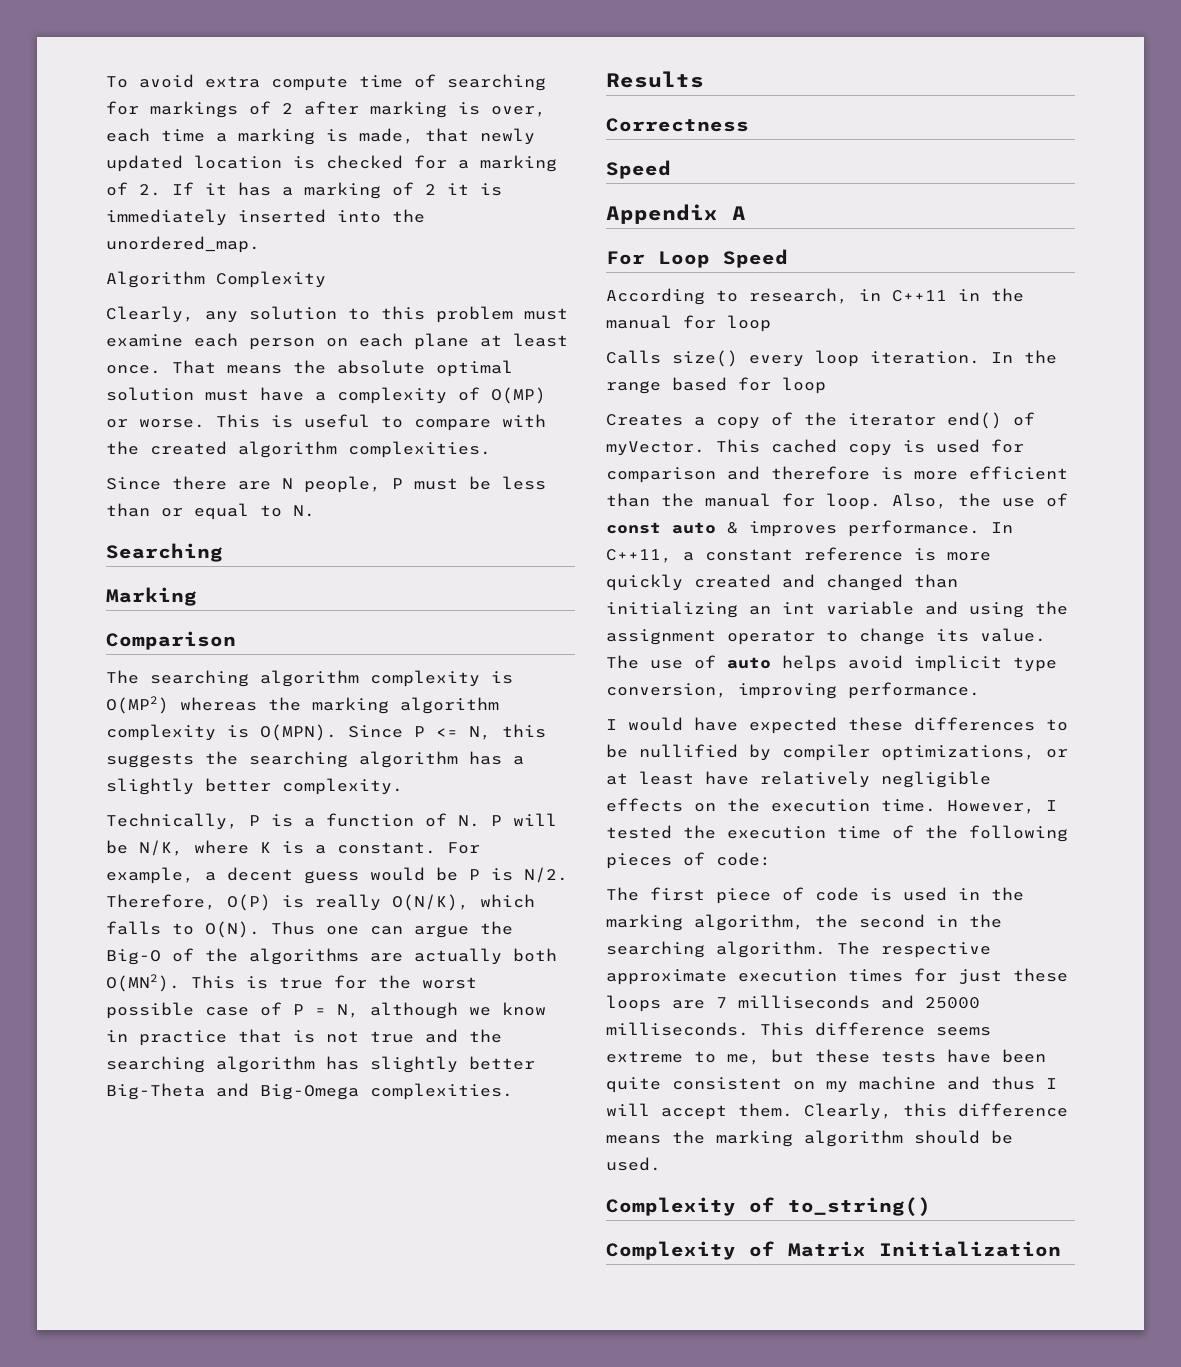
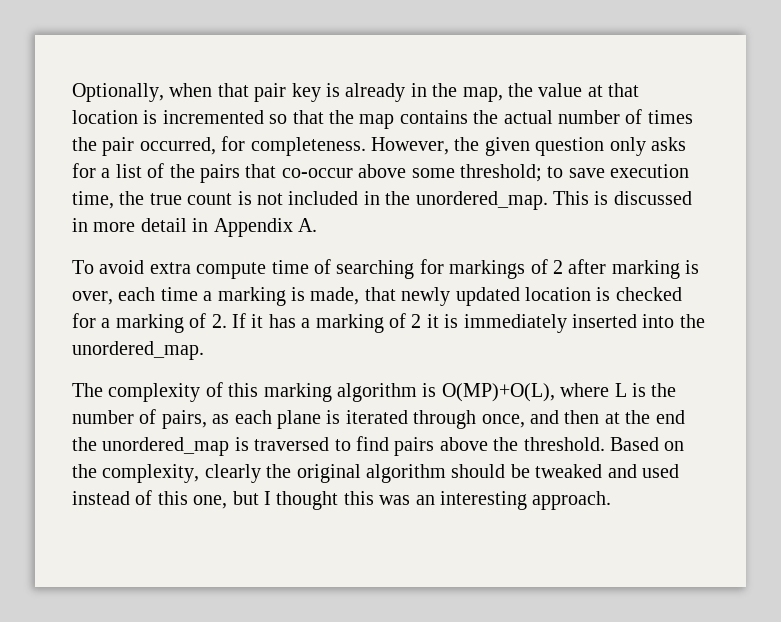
+ Optionally, when that pair key is already in the map, the value at that location is incremented so that the map contains the actual number of times the pair occurred, for completeness. However, the given question only asks for a list of the pairs that co-occur above some threshold; to save execution time, the true count is not included in the unordered_map. This is discussed in more detail in Appendix A.
- Algorithm Complexity
- Clearly, any solution to this problem must examine each person on each plane at least once. That means the absolute optimal solution must have a complexity of O(MP) or worse. This is useful to compare with the created algorithm complexities.
- Since there are N people, P must be less than or equal to N.
- Searching
- Marking
- Comparison
- The searching algorithm complexity is O(MP2) whereas the marking algorithm complexity is O(MPN). Since P <= N, this suggests the searching algorithm has a slightly better complexity.
- Technically, P is a function of N. P will be N/K, where K is a constant. For example, a decent guess would be P is N/2. Therefore, O(P) is really O(N/K), which falls to O(N). Thus one can argue the Big-O of the algorithms are actually both O(MN2). This is true for the worst possible case of P = N, although we know in practice that is not true and the searching algorithm has slightly better Big-Theta and Big-Omega complexities.
- Results
- Correctness
- Speed
- Appendix A
- For Loop Speed
- According to research, in C++11 in the manual for loop
- Calls size() every loop iteration. In the range based for loop
- Creates a copy of the iterator end() of myVector. This cached copy is used for comparison and therefore is more efficient than the manual for loop. Also, the use of const auto & improves performance. In C++11, a constant reference is more quickly created and changed than initializing an int variable and using the assignment operator to change its value. The use of auto helps avoid implicit type conversion, improving performance.
- I would have expected these differences to be nullified by compiler optimizations, or at least have relatively negligible effects on the execution time. However, I tested the execution time of the following pieces of code:
- The first piece of code is used in the marking algorithm, the second in the searching algorithm. The respective approximate execution times for just these loops are 7 milliseconds and 25000 milliseconds. This difference seems extreme to me, but these tests have been quite consistent on my machine and thus I will accept them. Clearly, this difference means the marking algorithm should be used.
- Complexity of to_string()
- Complexity of Matrix Initialization
+ The complexity of this marking algorithm is O(MP)+O(L), where L is the number of pairs, as each plane is iterated through once, and then at the end the unordered_map is traversed to find pairs above the threshold. Based on the complexity, clearly the original algorithm should be tweaked and used instead of this one, but I thought this was an interesting approach.

